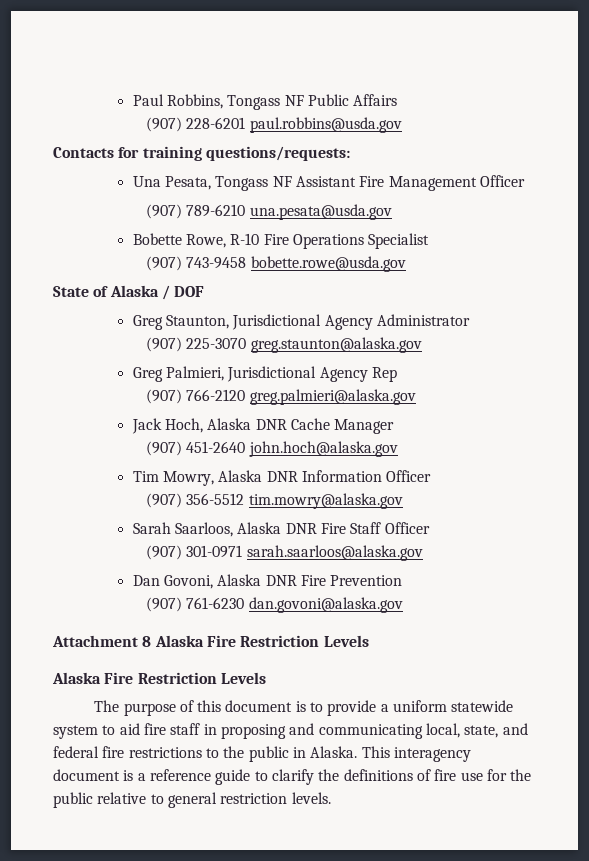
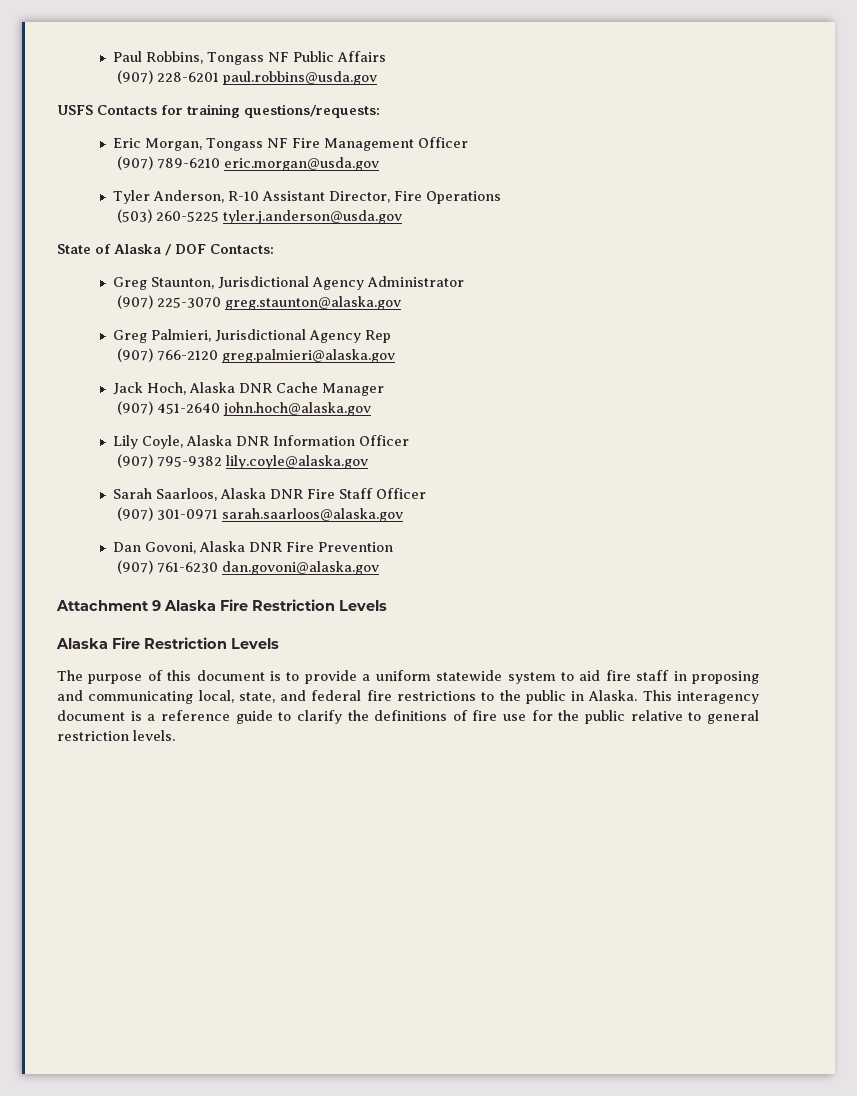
- Contacts for training questions/requests:
+ USFS Contacts for training questions/requests:
- Una Pesata, Tongass NF Assistant Fire Management Officer
+ Eric Morgan, Tongass NF Fire Management Officer
- (907) 789-6210 una.pesata@usda.gov
- Bobette Rowe, R-10 Fire Operations Specialist
- (907) 743-9458 bobette.rowe@usda.gov
+ (907) 789-6210 eric.morgan@usda.gov
+ Tyler Anderson, R-10 Assistant Director, Fire Operations
+ (503) 260-5225 tyler.j.anderson@usda.gov
- State of Alaska / DOF
+ State of Alaska / DOF Contacts:
- Tim Mowry, Alaska DNR Information Officer
+ Lily Coyle, Alaska DNR Information Officer
- (907) 356-5512 tim.mowry@alaska.gov
+ (907) 795-9382 lily.coyle@alaska.gov
- Attachment 8 Alaska Fire Restriction Levels
+ Attachment 9 Alaska Fire Restriction Levels

